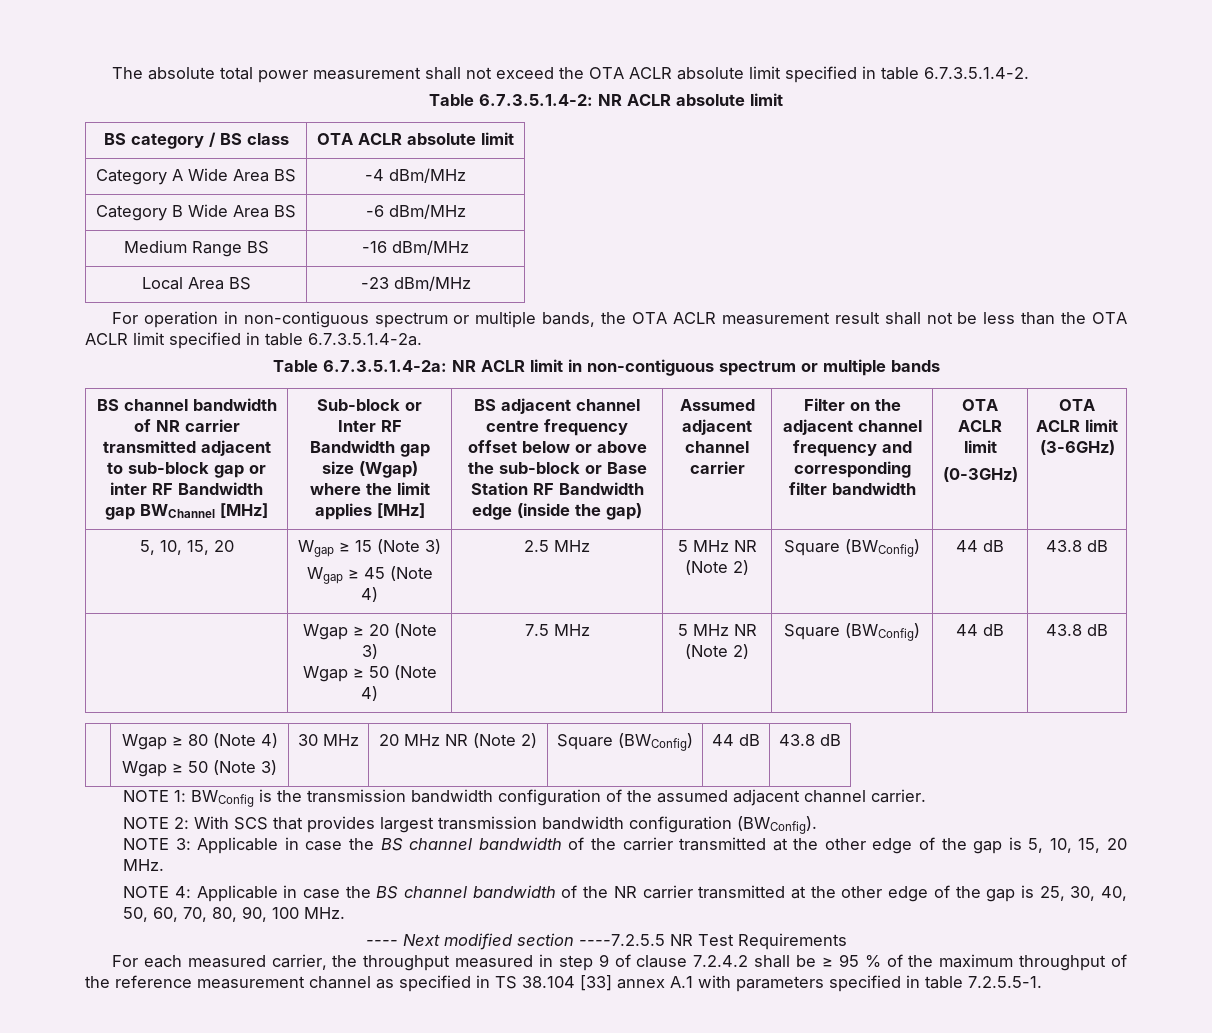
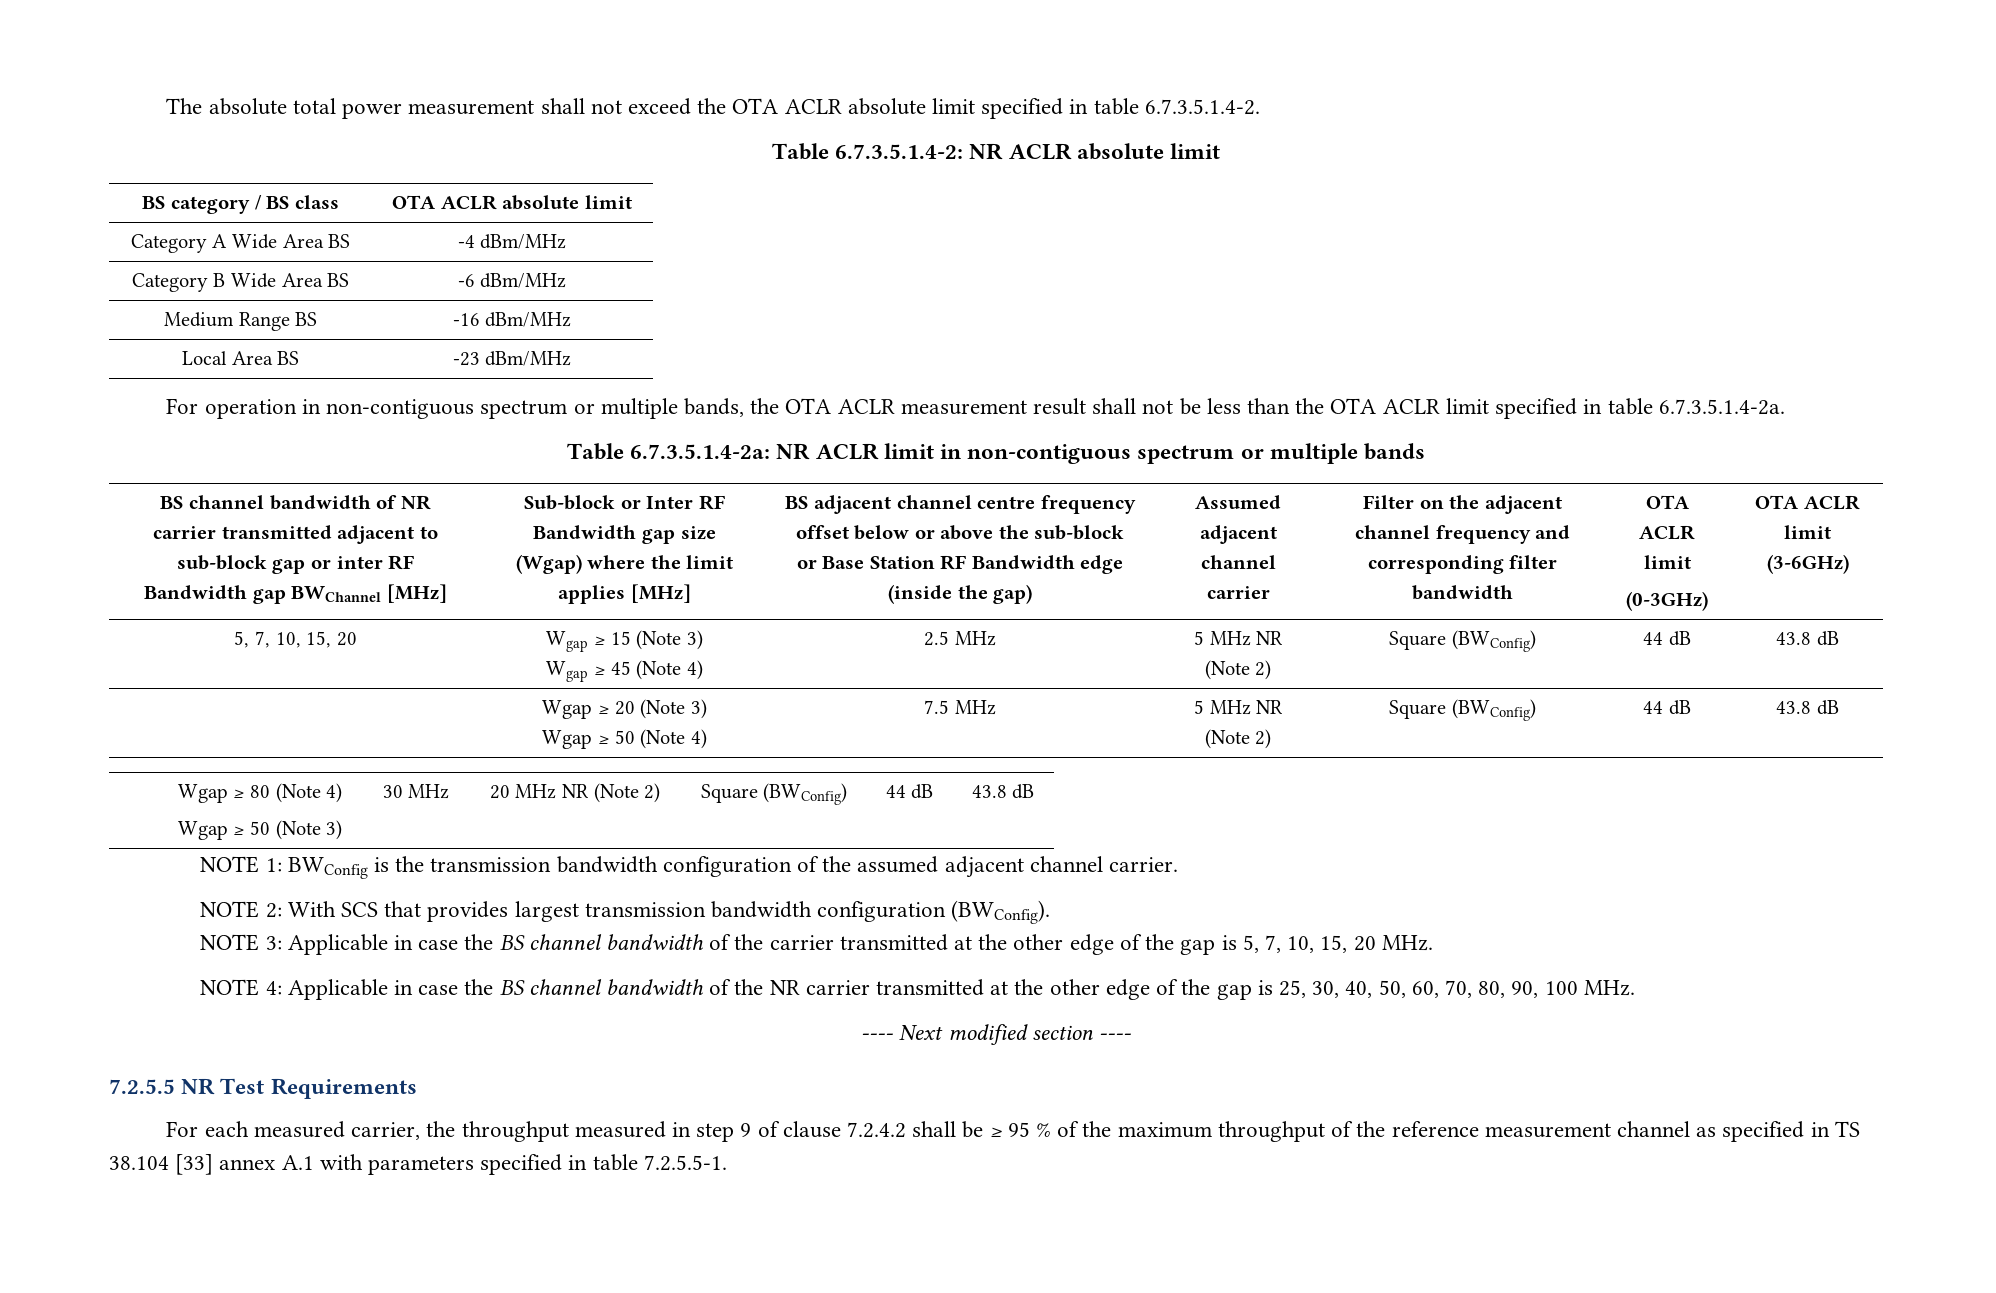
- 5, 10, 15, 20 | Wgap ≥ 15 (Note 3)
+ 5, 7, 10, 15, 20 | Wgap ≥ 15 (Note 3)
- NOTE 3: Applicable in case the BS channel bandwidth of the carrier transmitted at the other edge of the gap is 5, 10, 15, 20 MHz.
+ NOTE 3: Applicable in case the BS channel bandwidth of the carrier transmitted at the other edge of the gap is 5, 7, 10, 15, 20 MHz.
- ---- Next modified section ----7.2.5.5 NR Test Requirements
+ ---- Next modified section ----
+ 7.2.5.5 NR Test Requirements

